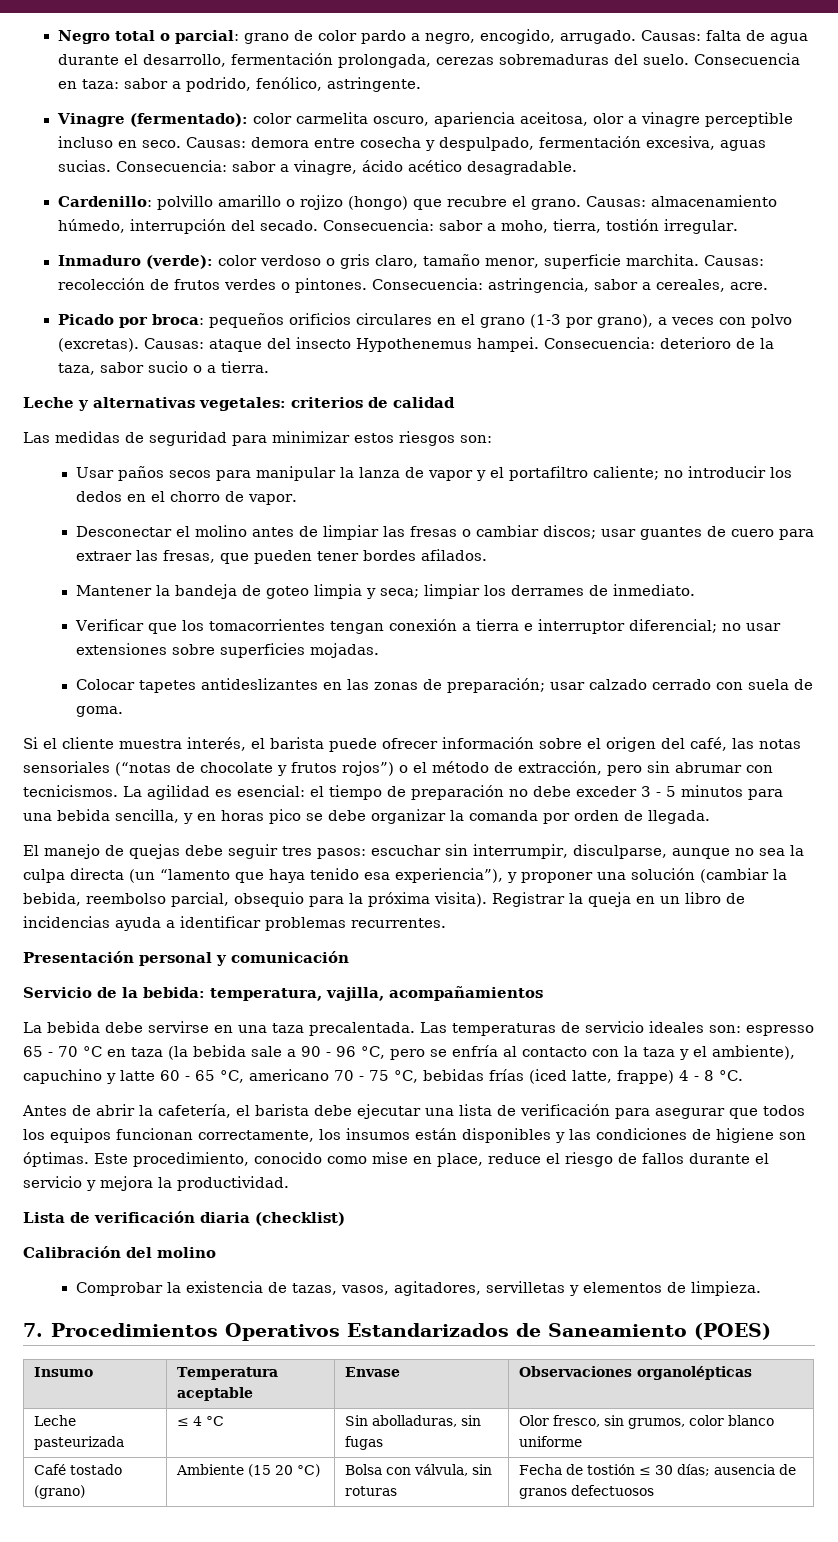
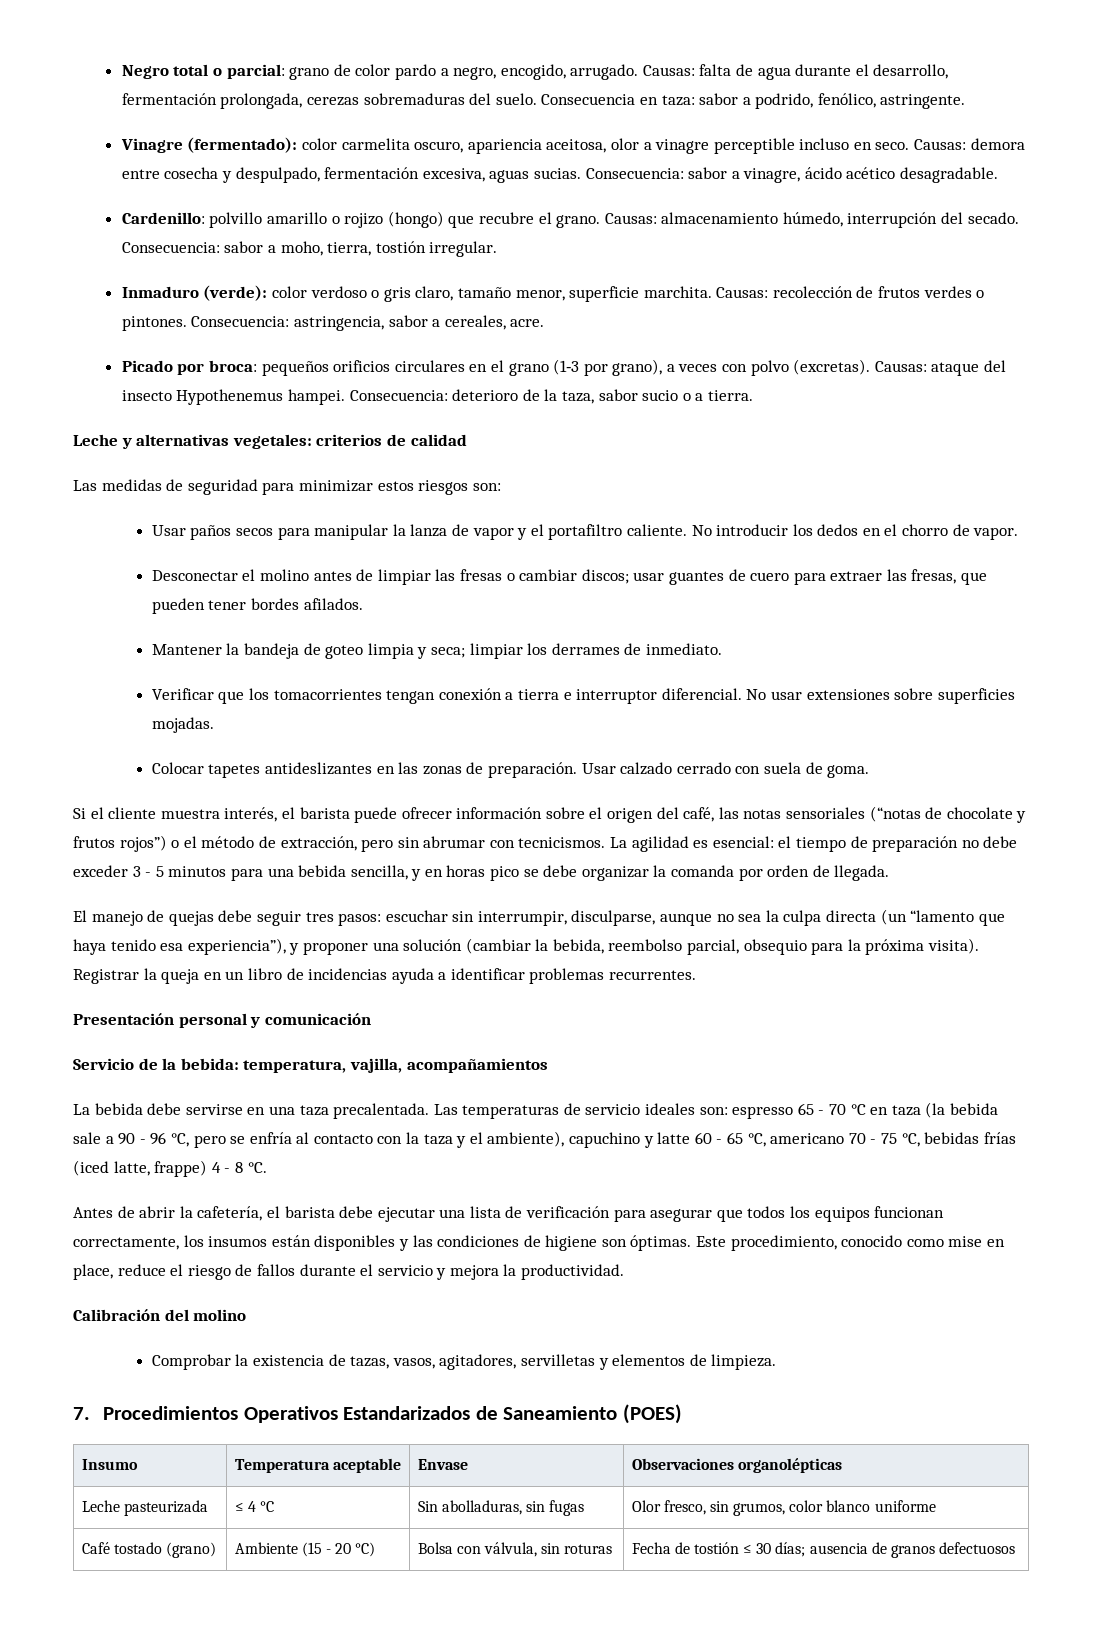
- Usar paños secos para manipular la lanza de vapor y el portafiltro caliente; no introducir los dedos en el chorro de vapor.
+ Usar paños secos para manipular la lanza de vapor y el portafiltro caliente. No introducir los dedos en el chorro de vapor.
- Verificar que los tomacorrientes tengan conexión a tierra e interruptor diferencial; no usar extensiones sobre superficies mojadas.
+ Verificar que los tomacorrientes tengan conexión a tierra e interruptor diferencial. No usar extensiones sobre superficies mojadas.
- Colocar tapetes antideslizantes en las zonas de preparación; usar calzado cerrado con suela de goma.
+ Colocar tapetes antideslizantes en las zonas de preparación. Usar calzado cerrado con suela de goma.
- Lista de verificación diaria (checklist)
- Café tostado (grano) | Ambiente (15 20 °C) | Bolsa con válvula, sin roturas | Fecha de tostión ≤ 30 días; ausencia de granos defectuosos
+ Café tostado (grano) | Ambiente (15 - 20 °C) | Bolsa con válvula, sin roturas | Fecha de tostión ≤ 30 días; ausencia de granos defectuosos

